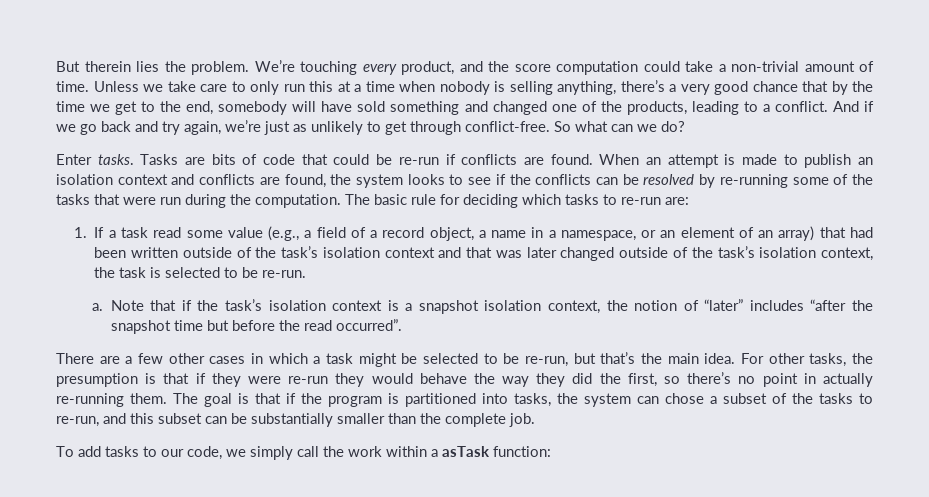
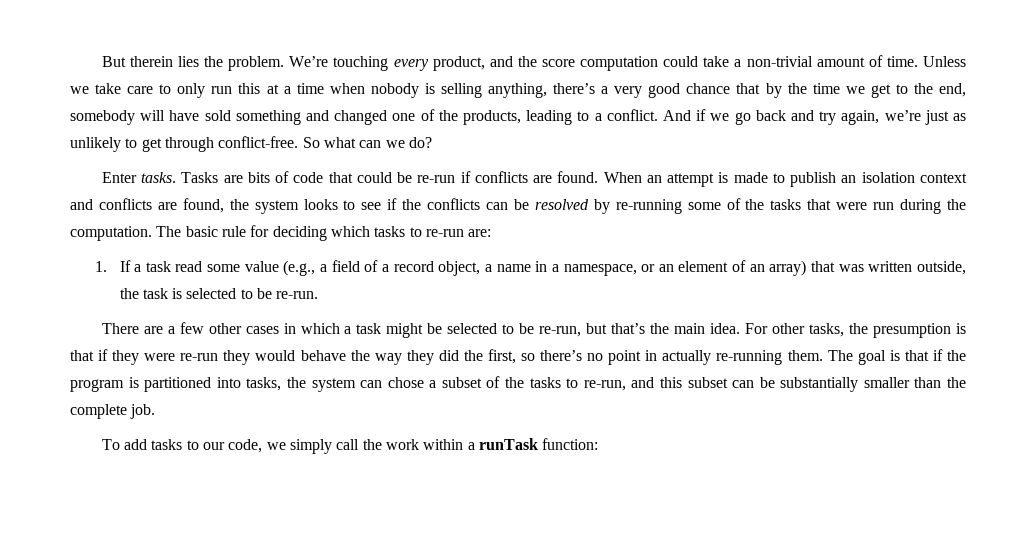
- 1. If a task read some value (e.g., a field of a record object, a name in a namespace, or an element of an array) that had been written outside of the task’s isolation context and that was later changed outside of the task’s isolation context, the task is selected to be re-run.
+ 1. If a task read some value (e.g., a field of a record object, a name in a namespace, or an element of an array) that was written outside, the task is selected to be re-run.
- a. Note that if the task’s isolation context is a snapshot isolation context, the notion of “later” includes “after the snapshot time but before the read occurred”.
- To add tasks to our code, we simply call the work within a asTask function:
+ To add tasks to our code, we simply call the work within a runTask function:

